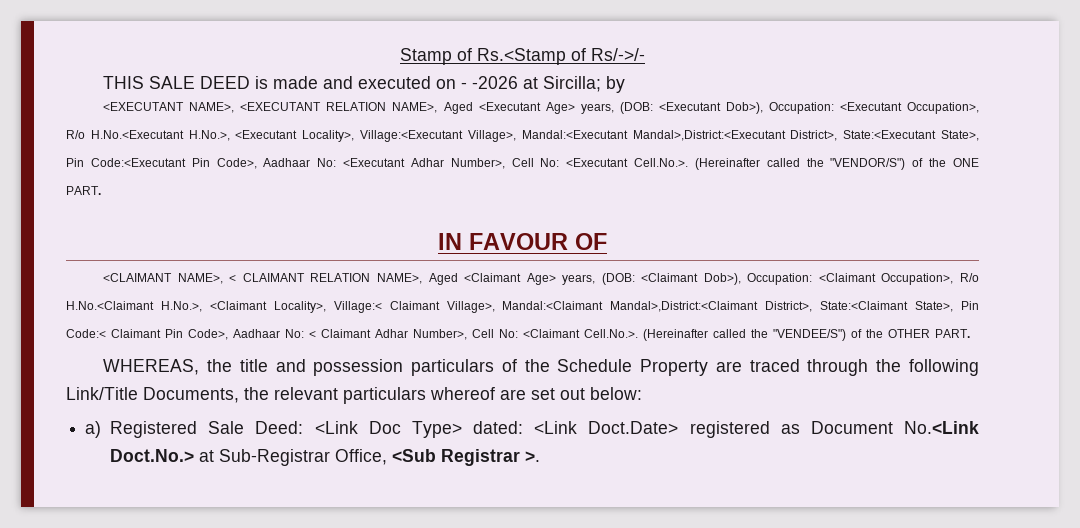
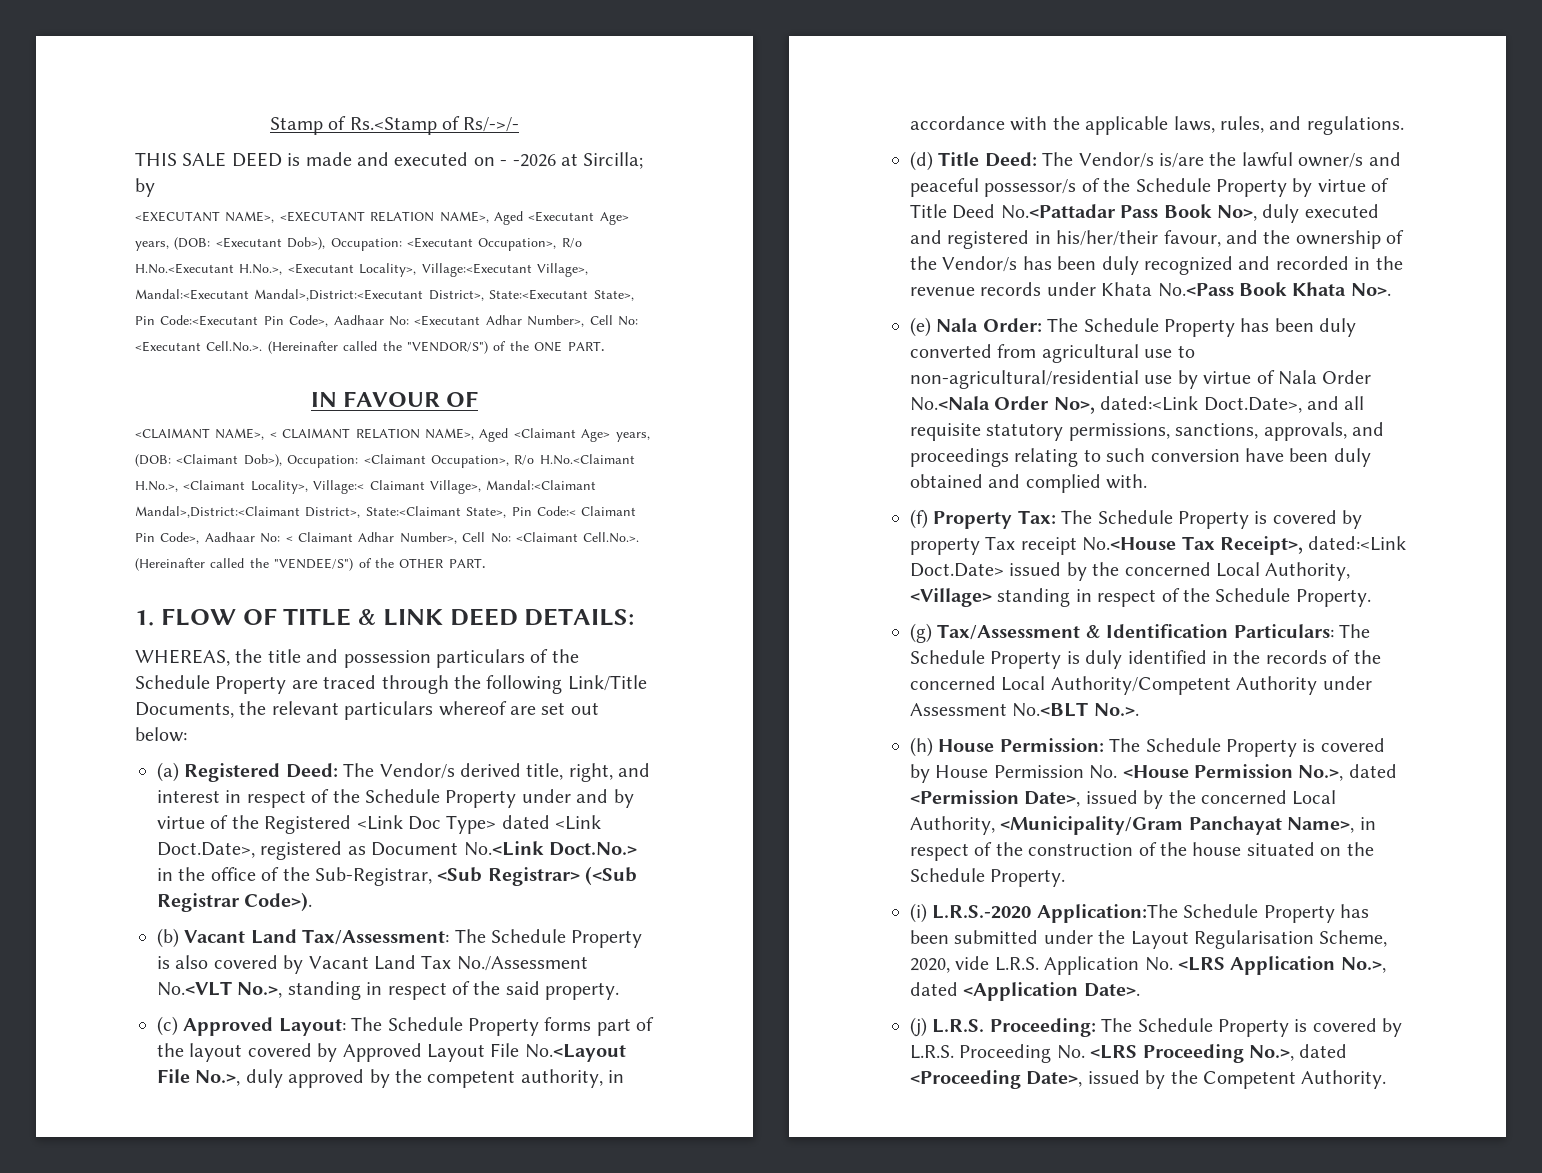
+ 1. FLOW OF TITLE & LINK DEED DETAILS:
- a) Registered Sale Deed: <Link Doc Type> dated: <Link Doct.Date> registered as Document No.<Link Doct.No.> at Sub-Registrar Office, <Sub Registrar >.
+ (a) Registered Deed: The Vendor/s derived title, right, and interest in respect of the Schedule Property under and by virtue of the Registered <Link Doc Type> dated <Link Doct.Date>, registered as Document No.<Link Doct.No.> in the office of the Sub-Registrar, <Sub Registrar> (<Sub Registrar Code>).
+ (b) Vacant Land Tax/Assessment: The Schedule Property is also covered by Vacant Land Tax No./Assessment No.<VLT No.>, standing in respect of the said property.
+ (c) Approved Layout: The Schedule Property forms part of the layout covered by Approved Layout File No.<Layout File No.>, duly approved by the competent authority, in accordance with the applicable laws, rules, and regulations.
+ (d) Title Deed: The Vendor/s is/are the lawful owner/s and peaceful possessor/s of the Schedule Property by virtue of Title Deed No.<Pattadar Pass Book No>, duly executed and registered in his/her/their favour, and the ownership of the Vendor/s has been duly recognized and recorded in the revenue records under Khata No.<Pass Book Khata No>.
+ (e) Nala Order: The Schedule Property has been duly converted from agricultural use to non-agricultural/residential use by virtue of Nala Order No.<Nala Order No>, dated:<Link Doct.Date>, and all requisite statutory permissions, sanctions, approvals, and proceedings relating to such conversion have been duly obtained and complied with.
+ (f) Property Tax: The Schedule Property is covered by property Tax receipt No.<House Tax Receipt>, dated:<Link Doct.Date> issued by the concerned Local Authority, <Village> standing in respect of the Schedule Property.
+ (g) Tax/Assessment & Identification Particulars: The Schedule Property is duly identified in the records of the concerned Local Authority/Competent Authority under Assessment No.<BLT No.>.
+ (h) House Permission: The Schedule Property is covered by House Permission No. <House Permission No.>, dated <Permission Date>, issued by the concerned Local Authority, <Municipality/Gram Panchayat Name>, in respect of the construction of the house situated on the Schedule Property.
+ (i) L.R.S.-2020 Application:The Schedule Property has been submitted under the Layout Regularisation Scheme, 2020, vide L.R.S. Application No. <LRS Application No.>, dated <Application Date>.
+ (j) L.R.S. Proceeding: The Schedule Property is covered by L.R.S. Proceeding No. <LRS Proceeding No.>, dated <Proceeding Date>, issued by the Competent Authority.

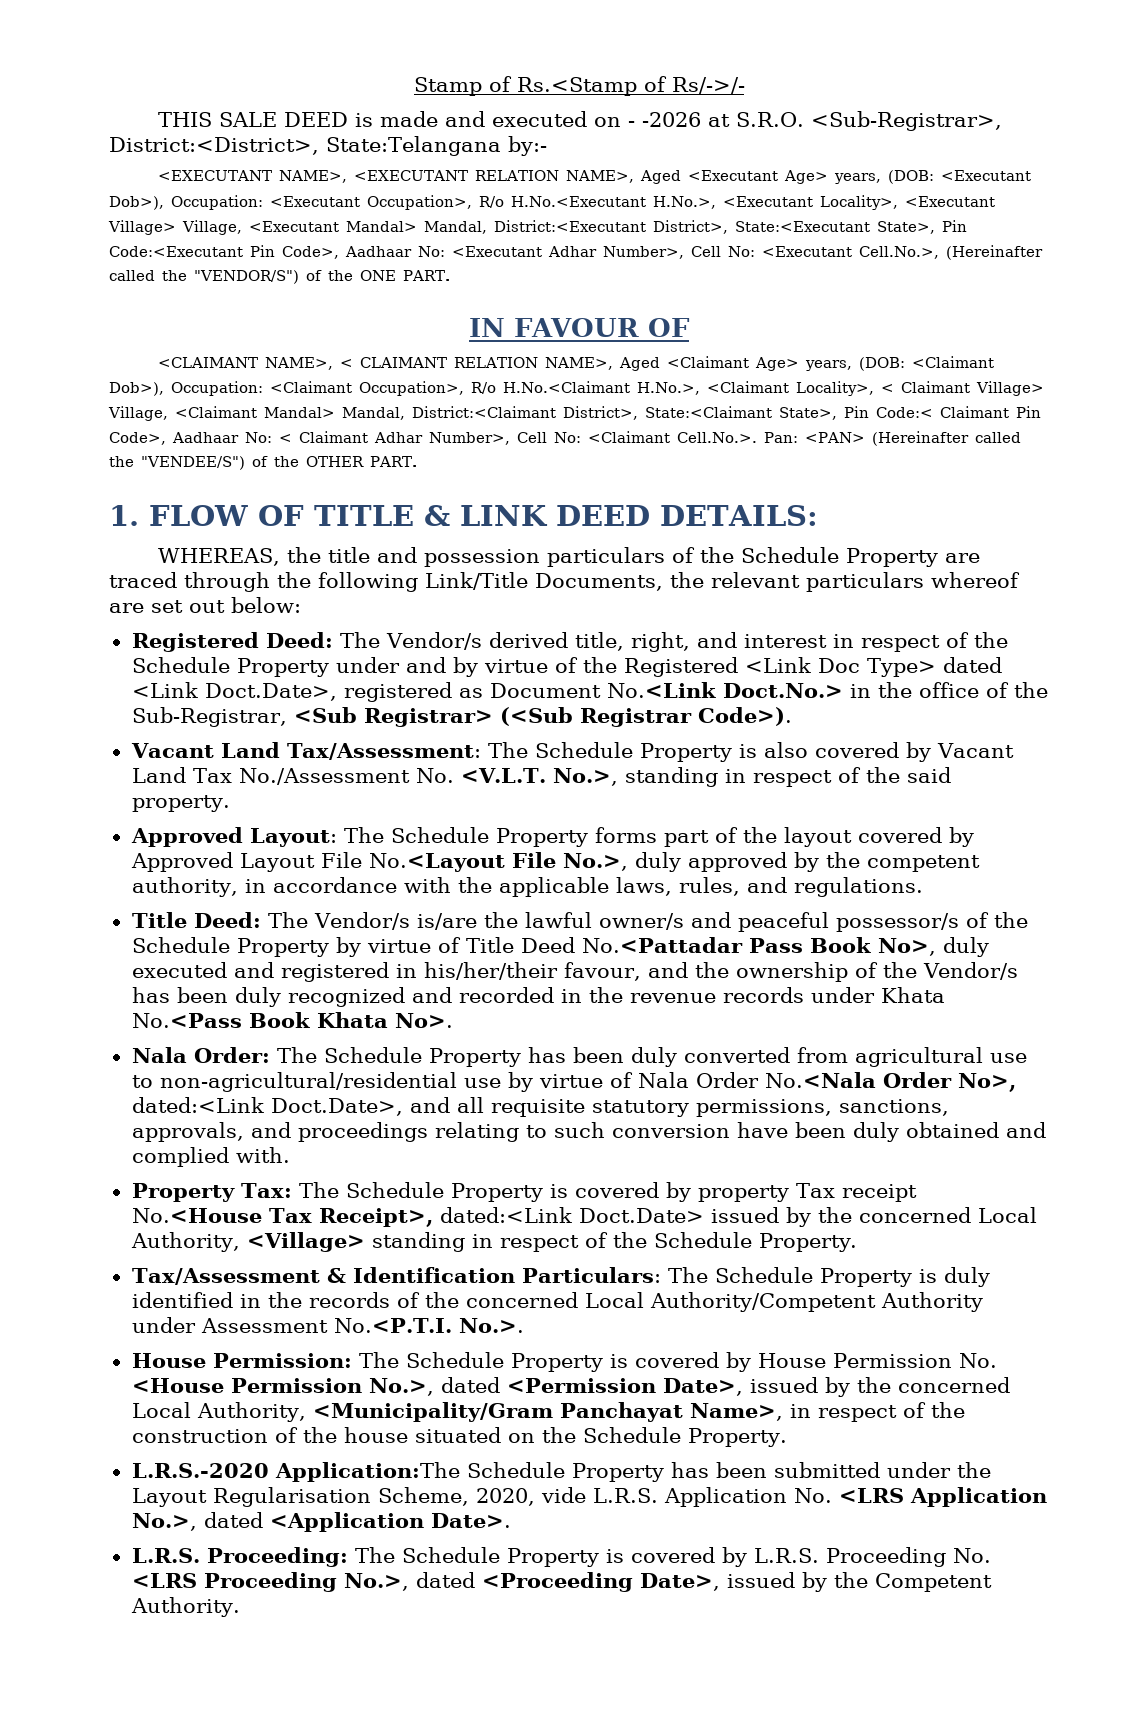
- THIS SALE DEED is made and executed on - -2026 at Sircilla; by
+ THIS SALE DEED is made and executed on - -2026 at S.R.O. <Sub-Registrar>, District:<District>, State:Telangana by:-
- <EXECUTANT NAME>, <EXECUTANT RELATION NAME>, Aged <Executant Age> years, (DOB: <Executant Dob>), Occupation: <Executant Occupation>, R/o H.No.<Executant H.No.>, <Executant Locality>, Village:<Executant Village>, Mandal:<Executant Mandal>,District:<Executant District>, State:<Executant State>, Pin Code:<Executant Pin Code>, Aadhaar No: <Executant Adhar Number>, Cell No: <Executant Cell.No.>. (Hereinafter called the "VENDOR/S") of the ONE PART.
+ <EXECUTANT NAME>, <EXECUTANT RELATION NAME>, Aged <Executant Age> years, (DOB: <Executant Dob>), Occupation: <Executant Occupation>, R/o H.No.<Executant H.No.>, <Executant Locality>, <Executant Village> Village, <Executant Mandal> Mandal, District:<Executant District>, State:<Executant State>, Pin Code:<Executant Pin Code>, Aadhaar No: <Executant Adhar Number>, Cell No: <Executant Cell.No.>, (Hereinafter called the "VENDOR/S") of the ONE PART.
- <CLAIMANT NAME>, < CLAIMANT RELATION NAME>, Aged <Claimant Age> years, (DOB: <Claimant Dob>), Occupation: <Claimant Occupation>, R/o H.No.<Claimant H.No.>, <Claimant Locality>, Village:< Claimant Village>, Mandal:<Claimant Mandal>,District:<Claimant District>, State:<Claimant State>, Pin Code:< Claimant Pin Code>, Aadhaar No: < Claimant Adhar Number>, Cell No: <Claimant Cell.No.>. (Hereinafter called the "VENDEE/S") of the OTHER PART.
+ <CLAIMANT NAME>, < CLAIMANT RELATION NAME>, Aged <Claimant Age> years, (DOB: <Claimant Dob>), Occupation: <Claimant Occupation>, R/o H.No.<Claimant H.No.>, <Claimant Locality>, < Claimant Village> Village, <Claimant Mandal> Mandal, District:<Claimant District>, State:<Claimant State>, Pin Code:< Claimant Pin Code>, Aadhaar No: < Claimant Adhar Number>, Cell No: <Claimant Cell.No.>. Pan: <PAN> (Hereinafter called the "VENDEE/S") of the OTHER PART.
- (a) Registered Deed: The Vendor/s derived title, right, and interest in respect of the Schedule Property under and by virtue of the Registered <Link Doc Type> dated <Link Doct.Date>, registered as Document No.<Link Doct.No.> in the office of the Sub-Registrar, <Sub Registrar> (<Sub Registrar Code>).
+ Registered Deed: The Vendor/s derived title, right, and interest in respect of the Schedule Property under and by virtue of the Registered <Link Doc Type> dated <Link Doct.Date>, registered as Document No.<Link Doct.No.> in the office of the Sub-Registrar, <Sub Registrar> (<Sub Registrar Code>).
- (b) Vacant Land Tax/Assessment: The Schedule Property is also covered by Vacant Land Tax No./Assessment No.<VLT No.>, standing in respect of the said property.
+ Vacant Land Tax/Assessment: The Schedule Property is also covered by Vacant Land Tax No./Assessment No. <V.L.T. No.>, standing in respect of the said property.
- (c) Approved Layout: The Schedule Property forms part of the layout covered by Approved Layout File No.<Layout File No.>, duly approved by the competent authority, in accordance with the applicable laws, rules, and regulations.
+ Approved Layout: The Schedule Property forms part of the layout covered by Approved Layout File No.<Layout File No.>, duly approved by the competent authority, in accordance with the applicable laws, rules, and regulations.
- (d) Title Deed: The Vendor/s is/are the lawful owner/s and peaceful possessor/s of the Schedule Property by virtue of Title Deed No.<Pattadar Pass Book No>, duly executed and registered in his/her/their favour, and the ownership of the Vendor/s has been duly recognized and recorded in the revenue records under Khata No.<Pass Book Khata No>.
+ Title Deed: The Vendor/s is/are the lawful owner/s and peaceful possessor/s of the Schedule Property by virtue of Title Deed No.<Pattadar Pass Book No>, duly executed and registered in his/her/their favour, and the ownership of the Vendor/s has been duly recognized and recorded in the revenue records under Khata No.<Pass Book Khata No>.
- (e) Nala Order: The Schedule Property has been duly converted from agricultural use to non-agricultural/residential use by virtue of Nala Order No.<Nala Order No>, dated:<Link Doct.Date>, and all requisite statutory permissions, sanctions, approvals, and proceedings relating to such conversion have been duly obtained and complied with.
+ Nala Order: The Schedule Property has been duly converted from agricultural use to non-agricultural/residential use by virtue of Nala Order No.<Nala Order No>, dated:<Link Doct.Date>, and all requisite statutory permissions, sanctions, approvals, and proceedings relating to such conversion have been duly obtained and complied with.
- (f) Property Tax: The Schedule Property is covered by property Tax receipt No.<House Tax Receipt>, dated:<Link Doct.Date> issued by the concerned Local Authority, <Village> standing in respect of the Schedule Property.
+ Property Tax: The Schedule Property is covered by property Tax receipt No.<House Tax Receipt>, dated:<Link Doct.Date> issued by the concerned Local Authority, <Village> standing in respect of the Schedule Property.
- (g) Tax/Assessment & Identification Particulars: The Schedule Property is duly identified in the records of the concerned Local Authority/Competent Authority under Assessment No.<BLT No.>.
+ Tax/Assessment & Identification Particulars: The Schedule Property is duly identified in the records of the concerned Local Authority/Competent Authority under Assessment No.<P.T.I. No.>.
- (h) House Permission: The Schedule Property is covered by House Permission No. <House Permission No.>, dated <Permission Date>, issued by the concerned Local Authority, <Municipality/Gram Panchayat Name>, in respect of the construction of the house situated on the Schedule Property.
+ House Permission: The Schedule Property is covered by House Permission No. <House Permission No.>, dated <Permission Date>, issued by the concerned Local Authority, <Municipality/Gram Panchayat Name>, in respect of the construction of the house situated on the Schedule Property.
- (i) L.R.S.-2020 Application:The Schedule Property has been submitted under the Layout Regularisation Scheme, 2020, vide L.R.S. Application No. <LRS Application No.>, dated <Application Date>.
+ L.R.S.-2020 Application:The Schedule Property has been submitted under the Layout Regularisation Scheme, 2020, vide L.R.S. Application No. <LRS Application No.>, dated <Application Date>.
- (j) L.R.S. Proceeding: The Schedule Property is covered by L.R.S. Proceeding No. <LRS Proceeding No.>, dated <Proceeding Date>, issued by the Competent Authority.
+ L.R.S. Proceeding: The Schedule Property is covered by L.R.S. Proceeding No. <LRS Proceeding No.>, dated <Proceeding Date>, issued by the Competent Authority.

